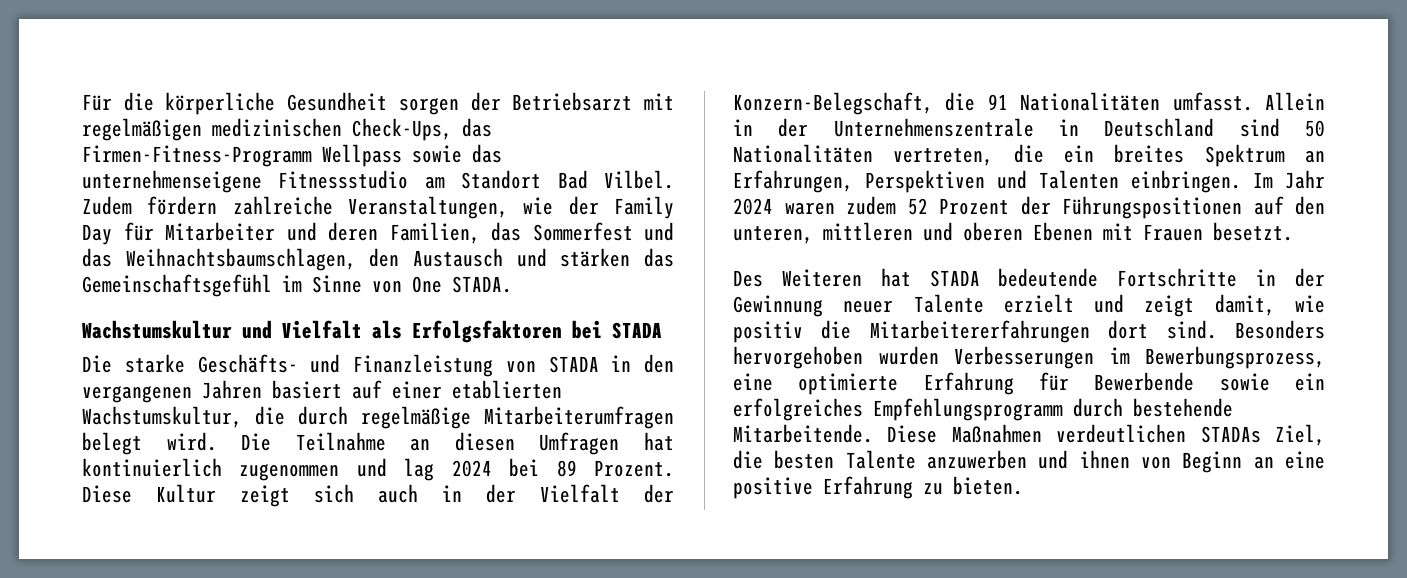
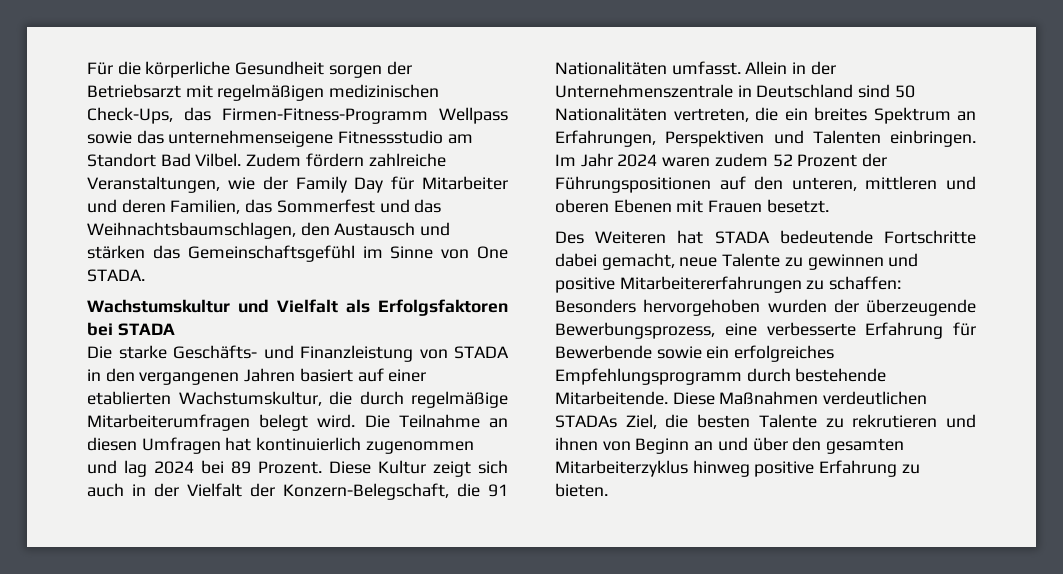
- Des Weiteren hat STADA bedeutende Fortschritte in der Gewinnung neuer Talente erzielt und zeigt damit, wie positiv die Mitarbeitererfahrungen dort sind. Besonders hervorgehoben wurden Verbesserungen im Bewerbungsprozess, eine optimierte Erfahrung für Bewerbende sowie ein erfolgreiches Empfehlungsprogramm durch bestehende Mitarbeitende.
+ Des Weiteren hat STADA bedeutende Fortschritte dabei gemacht, neue Talente zu gewinnen und positive Mitarbeitererfahrungen zu schaffen: Besonders hervorgehoben wurden der überzeugende Bewerbungsprozess, eine verbesserte Erfahrung für Bewerbende sowie ein erfolgreiches Empfehlungsprogramm durch bestehende Mitarbeitende.
- Diese Maßnahmen verdeutlichen STADAs Ziel, die besten Talente anzuwerben und ihnen von Beginn an eine positive Erfahrung zu bieten.
+ Diese Maßnahmen verdeutlichen STADAs Ziel, die besten Talente zu rekrutieren und ihnen von Beginn an und über den gesamten Mitarbeiterzyklus hinweg positive Erfahrung zu bieten.

